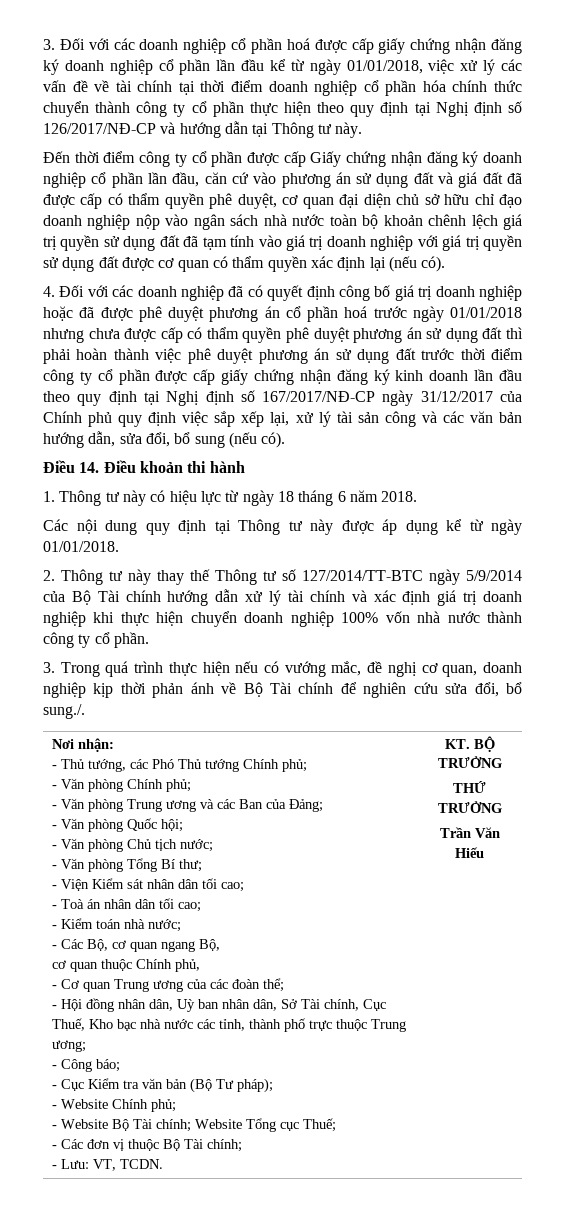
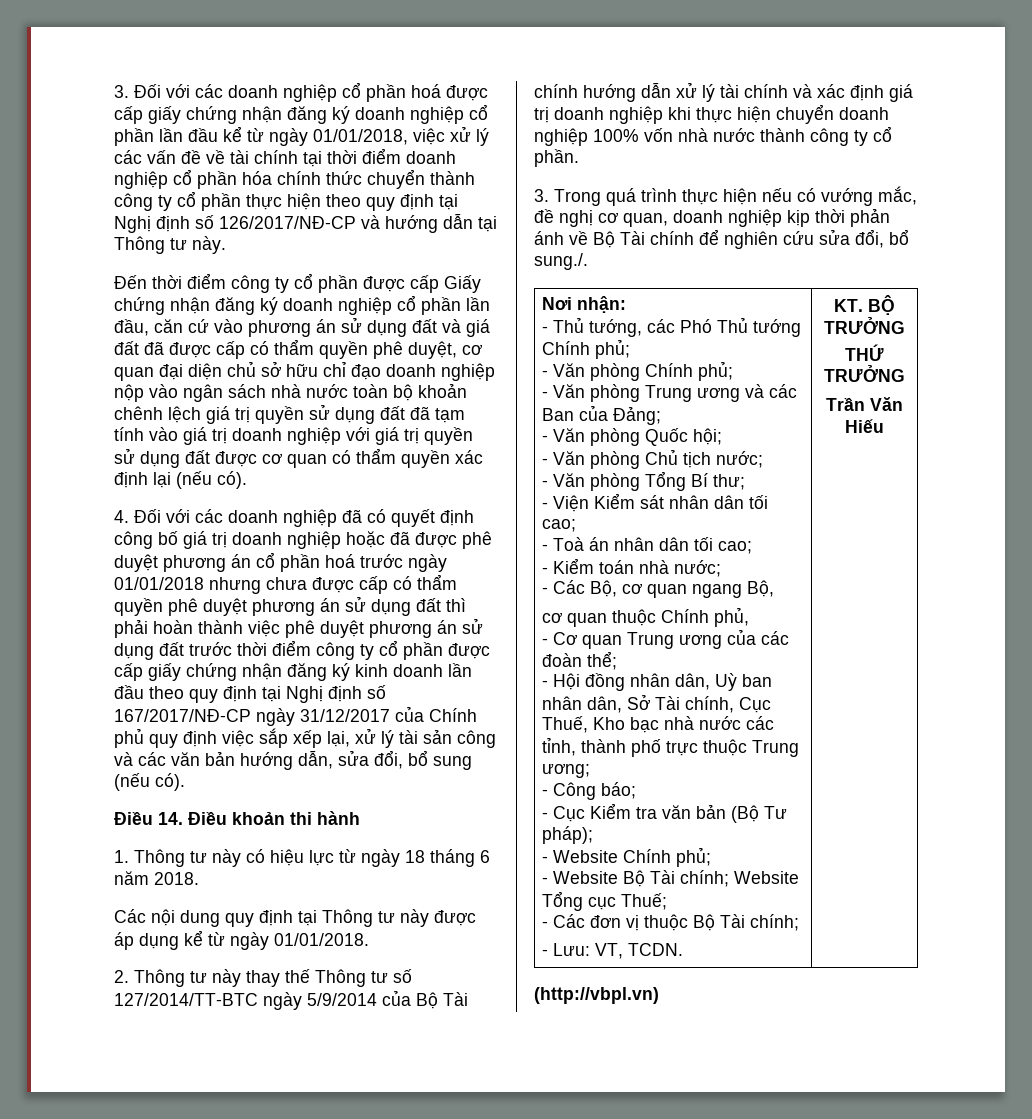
+ (http://vbpl.vn)

